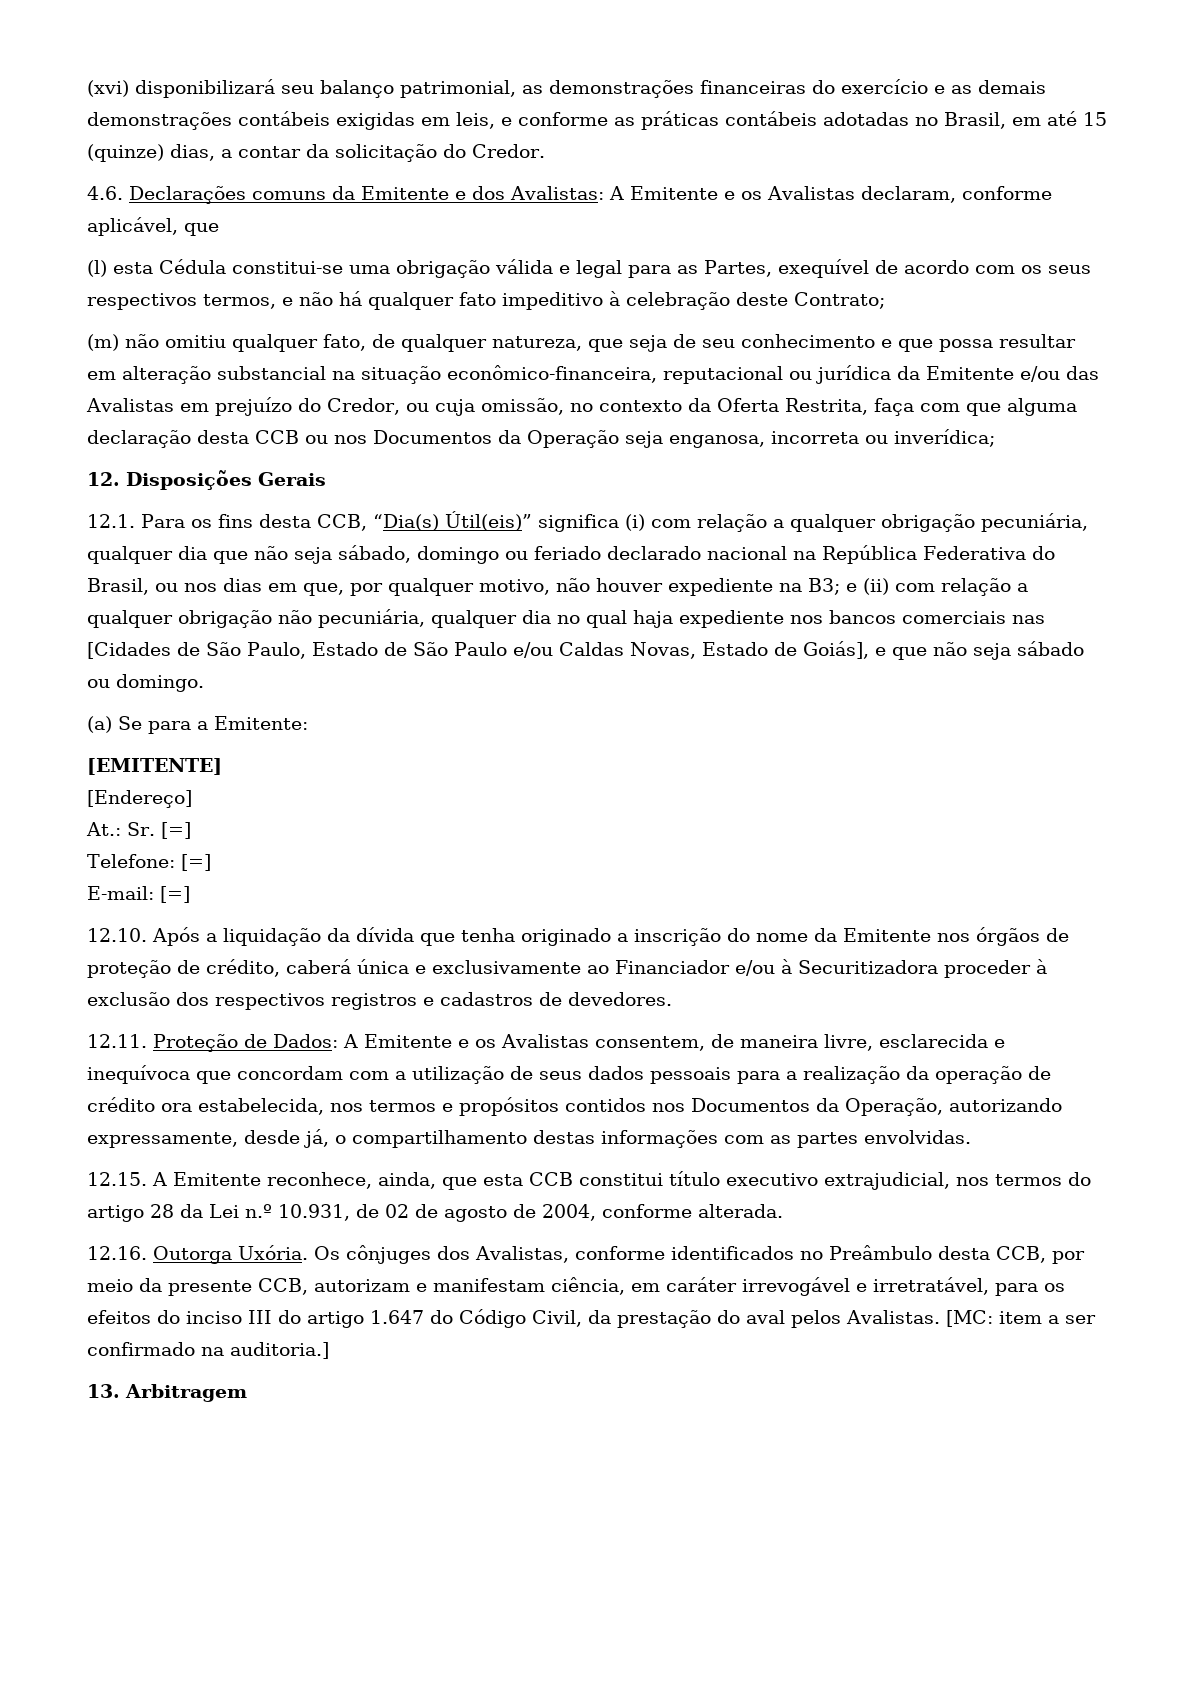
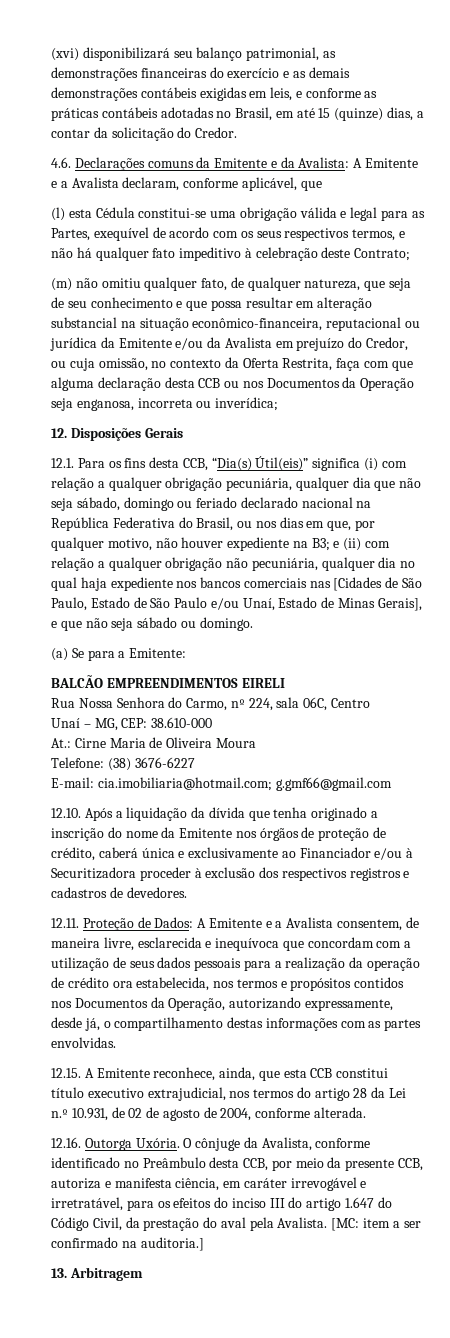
- 4.6. Declarações comuns da Emitente e dos Avalistas: A Emitente e os Avalistas declaram, conforme aplicável, que
+ 4.6. Declarações comuns da Emitente e da Avalista: A Emitente e a Avalista declaram, conforme aplicável, que
- (m) não omitiu qualquer fato, de qualquer natureza, que seja de seu conhecimento e que possa resultar em alteração substancial na situação econômico-financeira, reputacional ou jurídica da Emitente e/ou das Avalistas em prejuízo do Credor, ou cuja omissão, no contexto da Oferta Restrita, faça com que alguma declaração desta CCB ou nos Documentos da Operação seja enganosa, incorreta ou inverídica;
+ (m) não omitiu qualquer fato, de qualquer natureza, que seja de seu conhecimento e que possa resultar em alteração substancial na situação econômico-financeira, reputacional ou jurídica da Emitente e/ou da Avalista em prejuízo do Credor, ou cuja omissão, no contexto da Oferta Restrita, faça com que alguma declaração desta CCB ou nos Documentos da Operação seja enganosa, incorreta ou inverídica;
- e (ii) com relação a qualquer obrigação não pecuniária, qualquer dia no qual haja expediente nos bancos comerciais nas [Cidades de São Paulo, Estado de São Paulo e/ou Caldas Novas, Estado de Goiás], e que não seja sábado ou domingo.
+ e (ii) com relação a qualquer obrigação não pecuniária, qualquer dia no qual haja expediente nos bancos comerciais nas [Cidades de São Paulo, Estado de São Paulo e/ou Unaí, Estado de Minas Gerais], e que não seja sábado ou domingo.
- [EMITENTE]
- [Endereço]
- At.: Sr. [=]
+ BALCÃO EMPREENDIMENTOS EIRELI
+ Rua Nossa Senhora do Carmo, nº 224, sala 06C, Centro
+ Unaí – MG, CEP: 38.610-000
+ At.: Cirne Maria de Oliveira Moura
- Telefone: [=]
+ Telefone: (38) 3676-6227
- E-mail: [=]
+ E-mail: cia.imobiliaria@hotmail.com; g.gmf66@gmail.com
- 12.11. Proteção de Dados: A Emitente e os Avalistas consentem, de maneira livre, esclarecida e inequívoca que concordam com a utilização de seus dados pessoais para a realização da operação de crédito ora estabelecida, nos termos e propósitos contidos nos Documentos da Operação, autorizando expressamente, desde já, o compartilhamento destas informações com as partes envolvidas.
+ 12.11. Proteção de Dados: A Emitente e a Avalista consentem, de maneira livre, esclarecida e inequívoca que concordam com a utilização de seus dados pessoais para a realização da operação de crédito ora estabelecida, nos termos e propósitos contidos nos Documentos da Operação, autorizando expressamente, desde já, o compartilhamento destas informações com as partes envolvidas.
- Os cônjuges dos Avalistas, conforme identificados no Preâmbulo desta CCB, por meio da presente CCB, autorizam e manifestam ciência, em caráter irrevogável e irretratável, para os efeitos do inciso III do artigo 1.647 do Código Civil, da prestação do aval pelos Avalistas.
+ O cônjuge da Avalista, conforme identificado no Preâmbulo desta CCB, por meio da presente CCB, autoriza e manifesta ciência, em caráter irrevogável e irretratável, para os efeitos do inciso III do artigo 1.647 do Código Civil, da prestação do aval pela Avalista.

